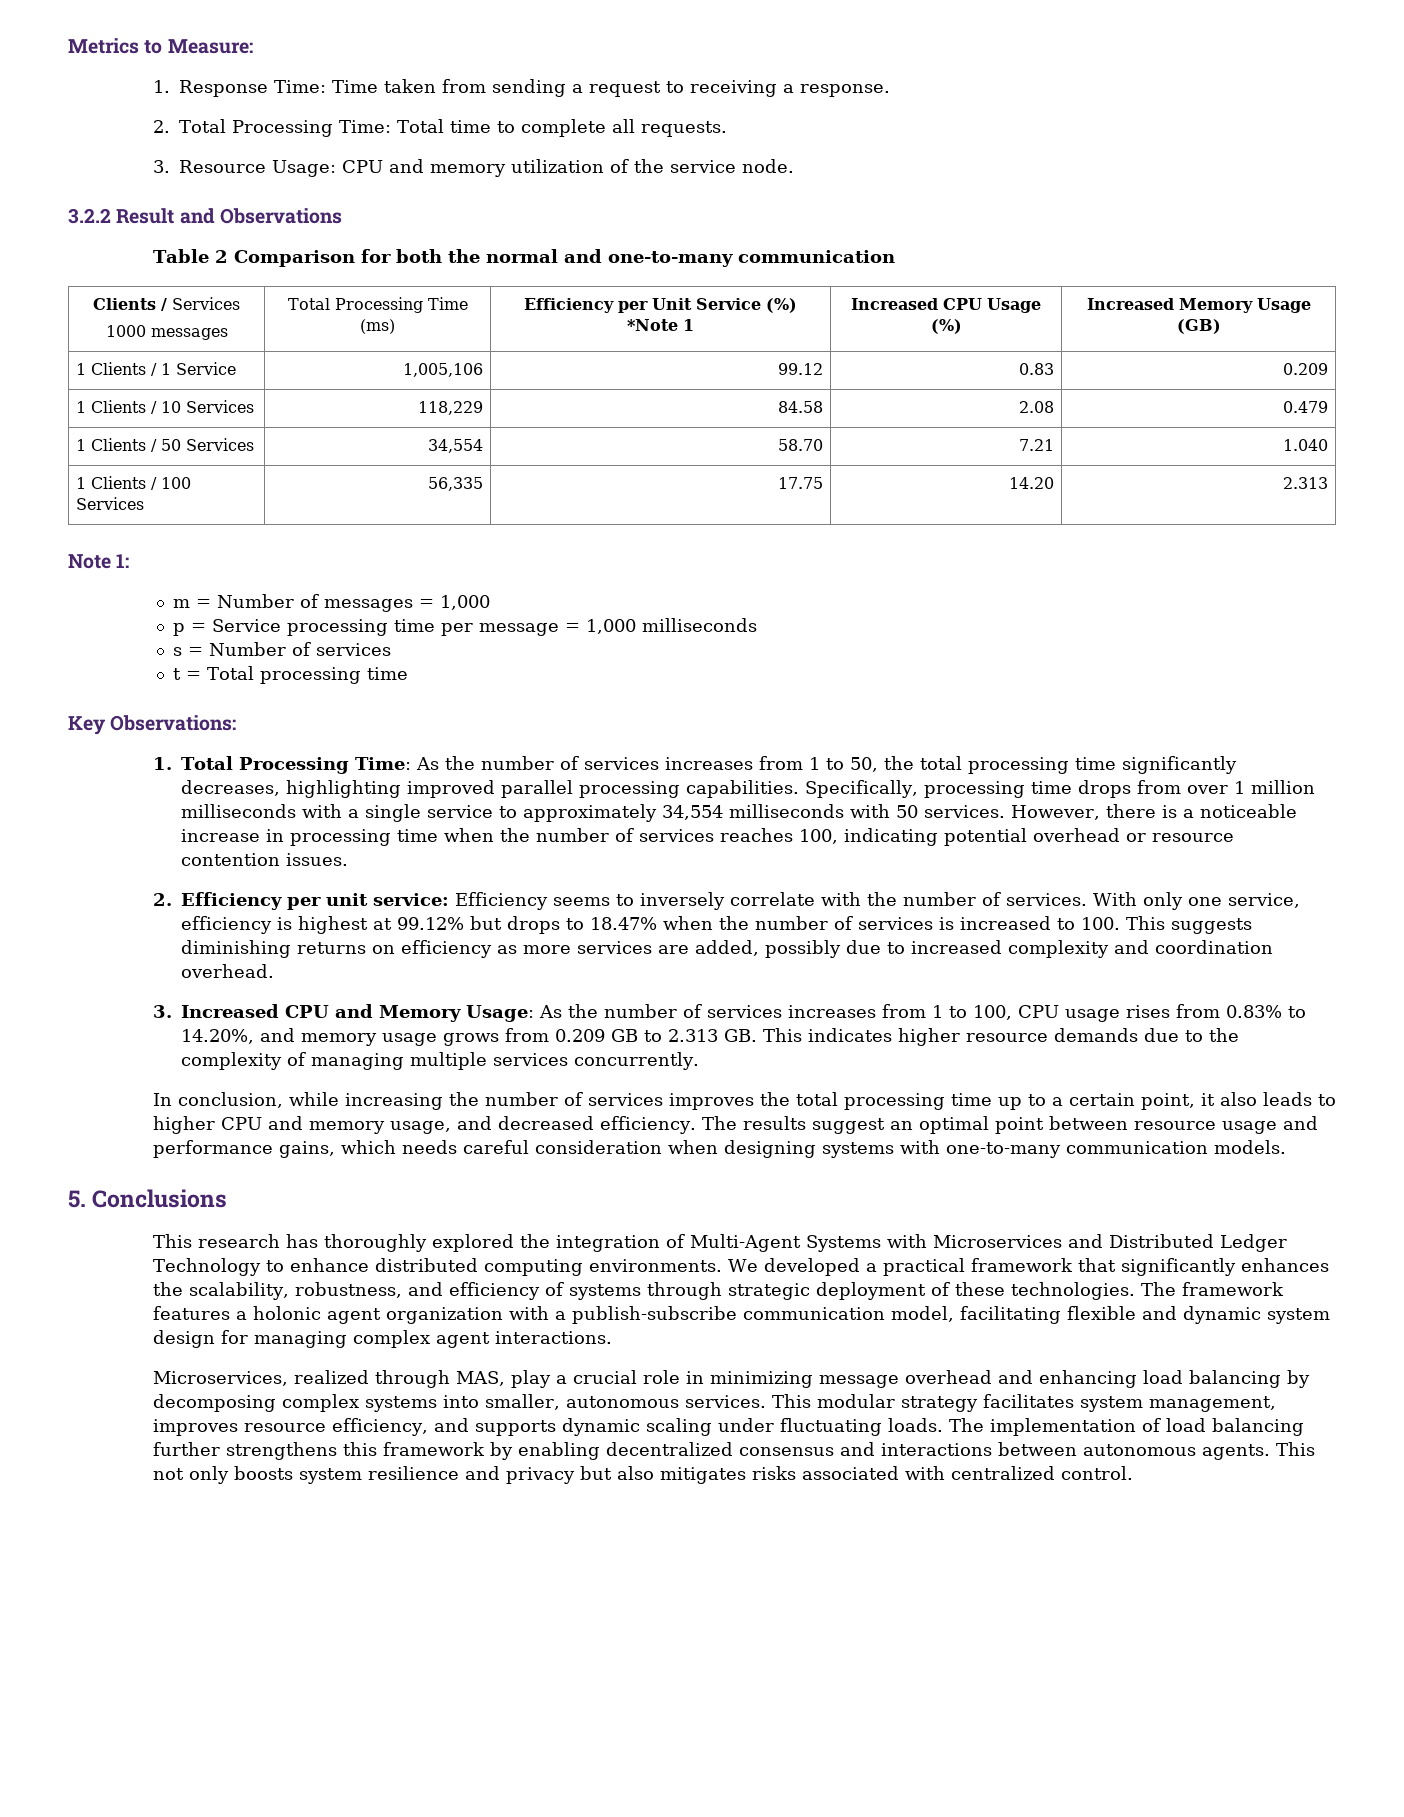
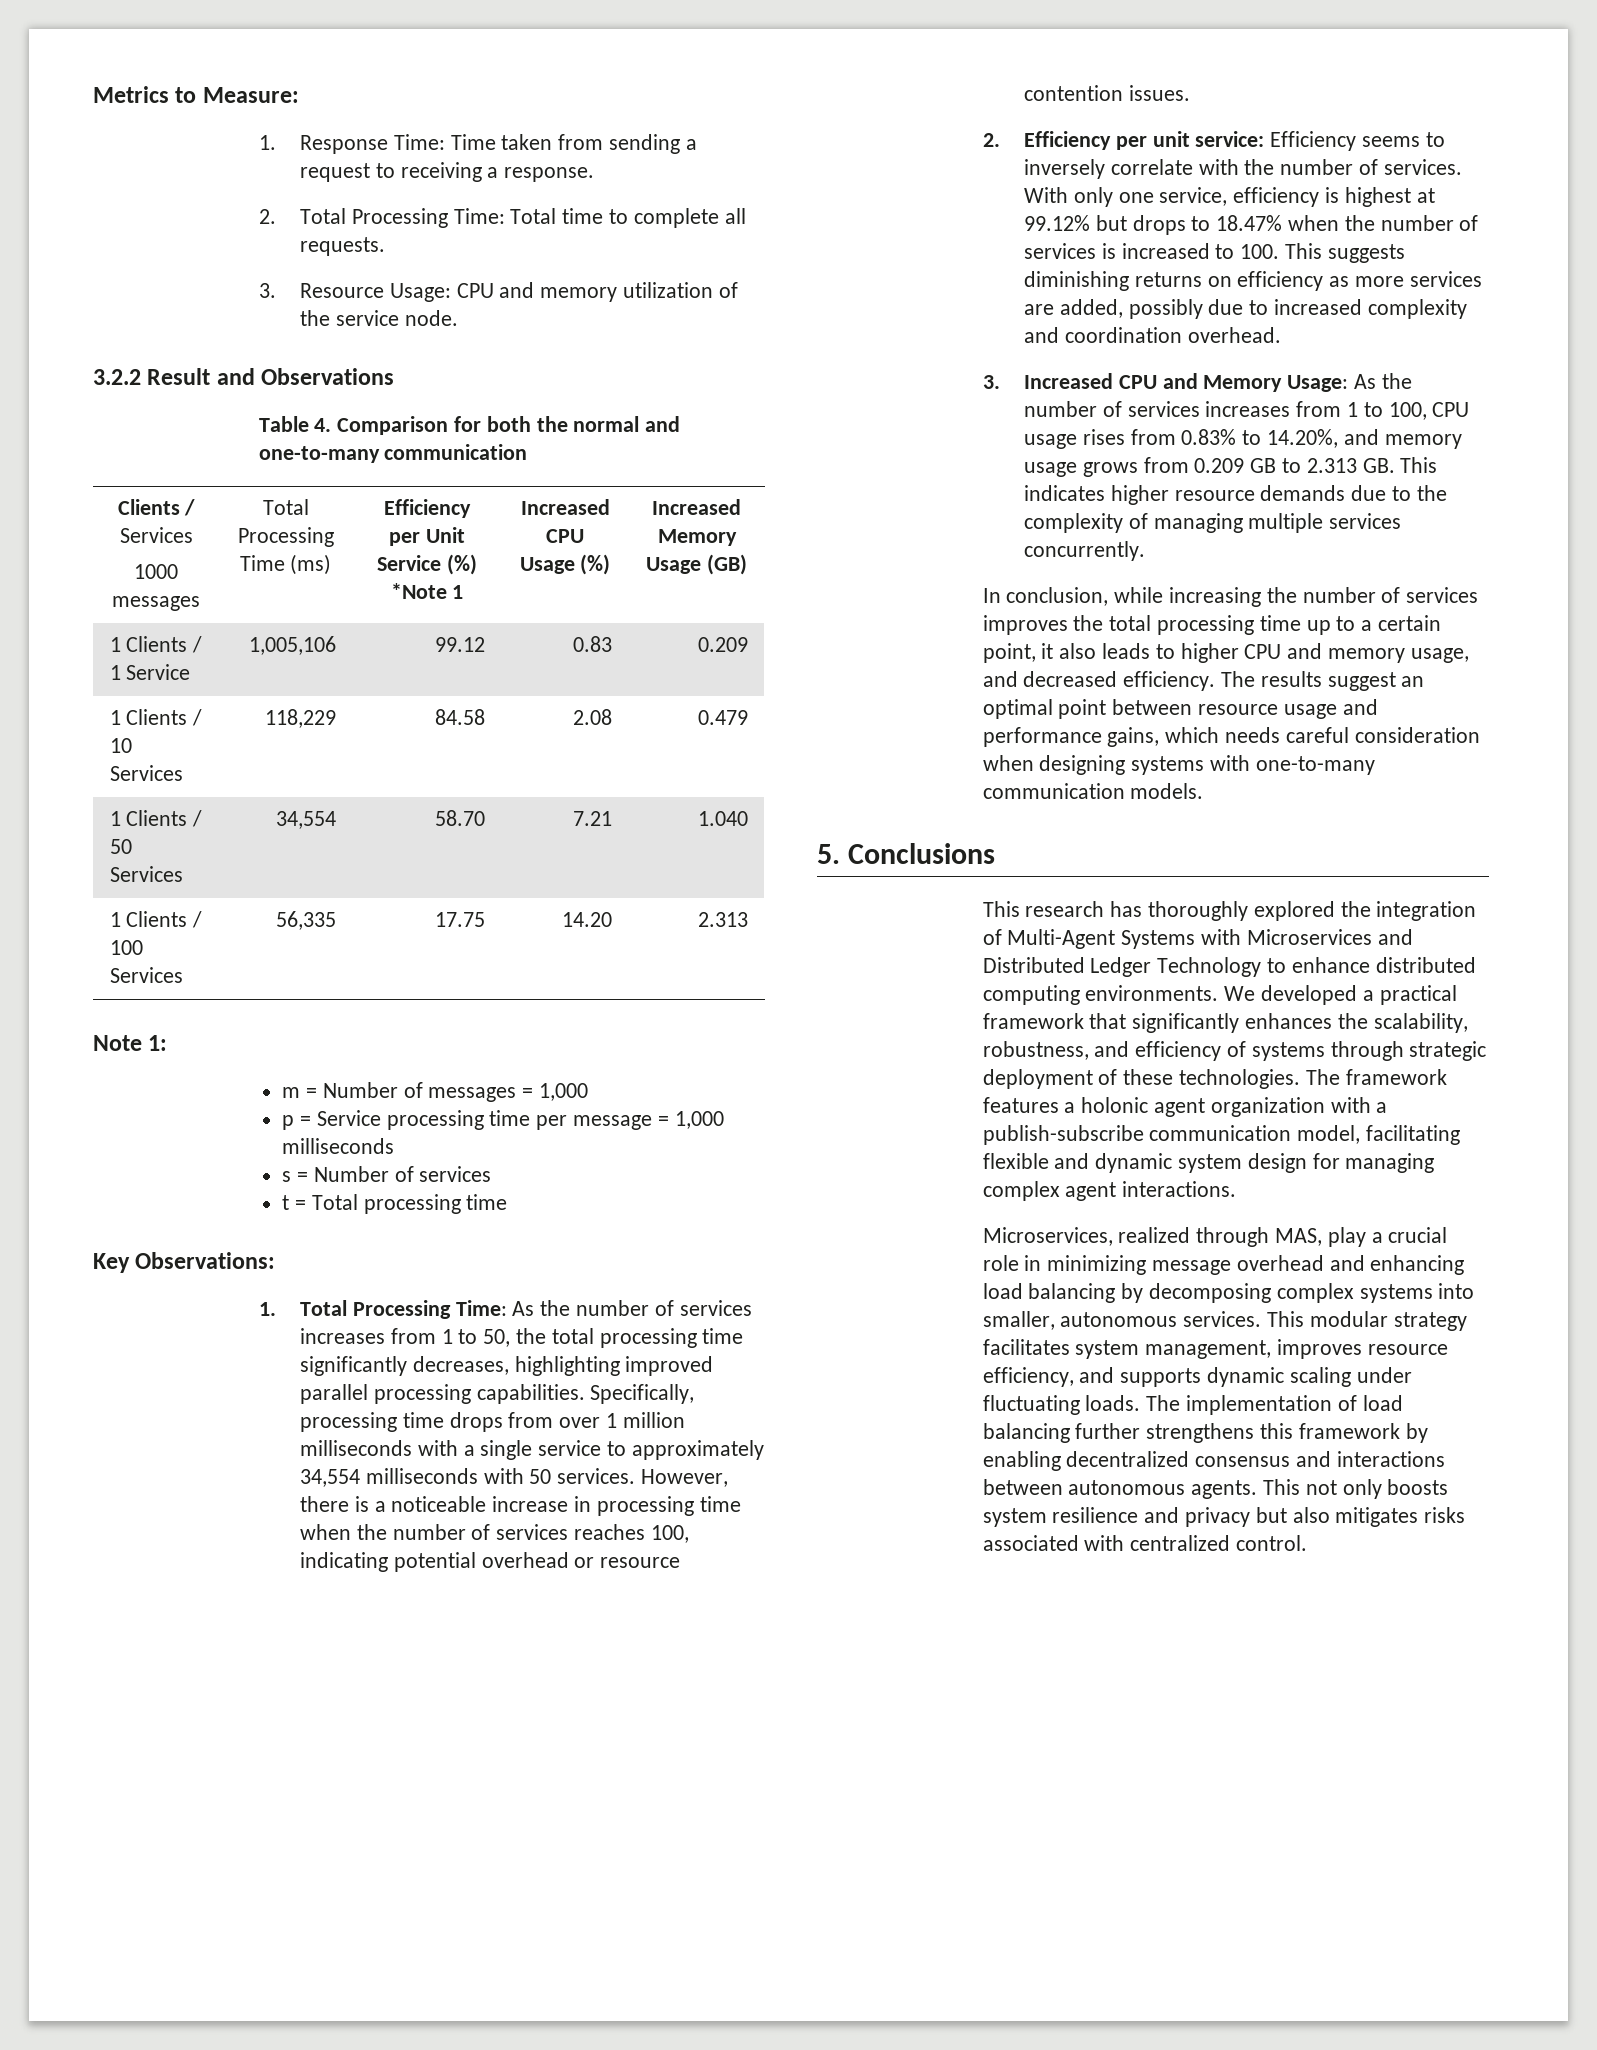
- Table 2 Comparison for both the normal and one-to-many communication
+ Table 4. Comparison for both the normal and one-to-many communication

